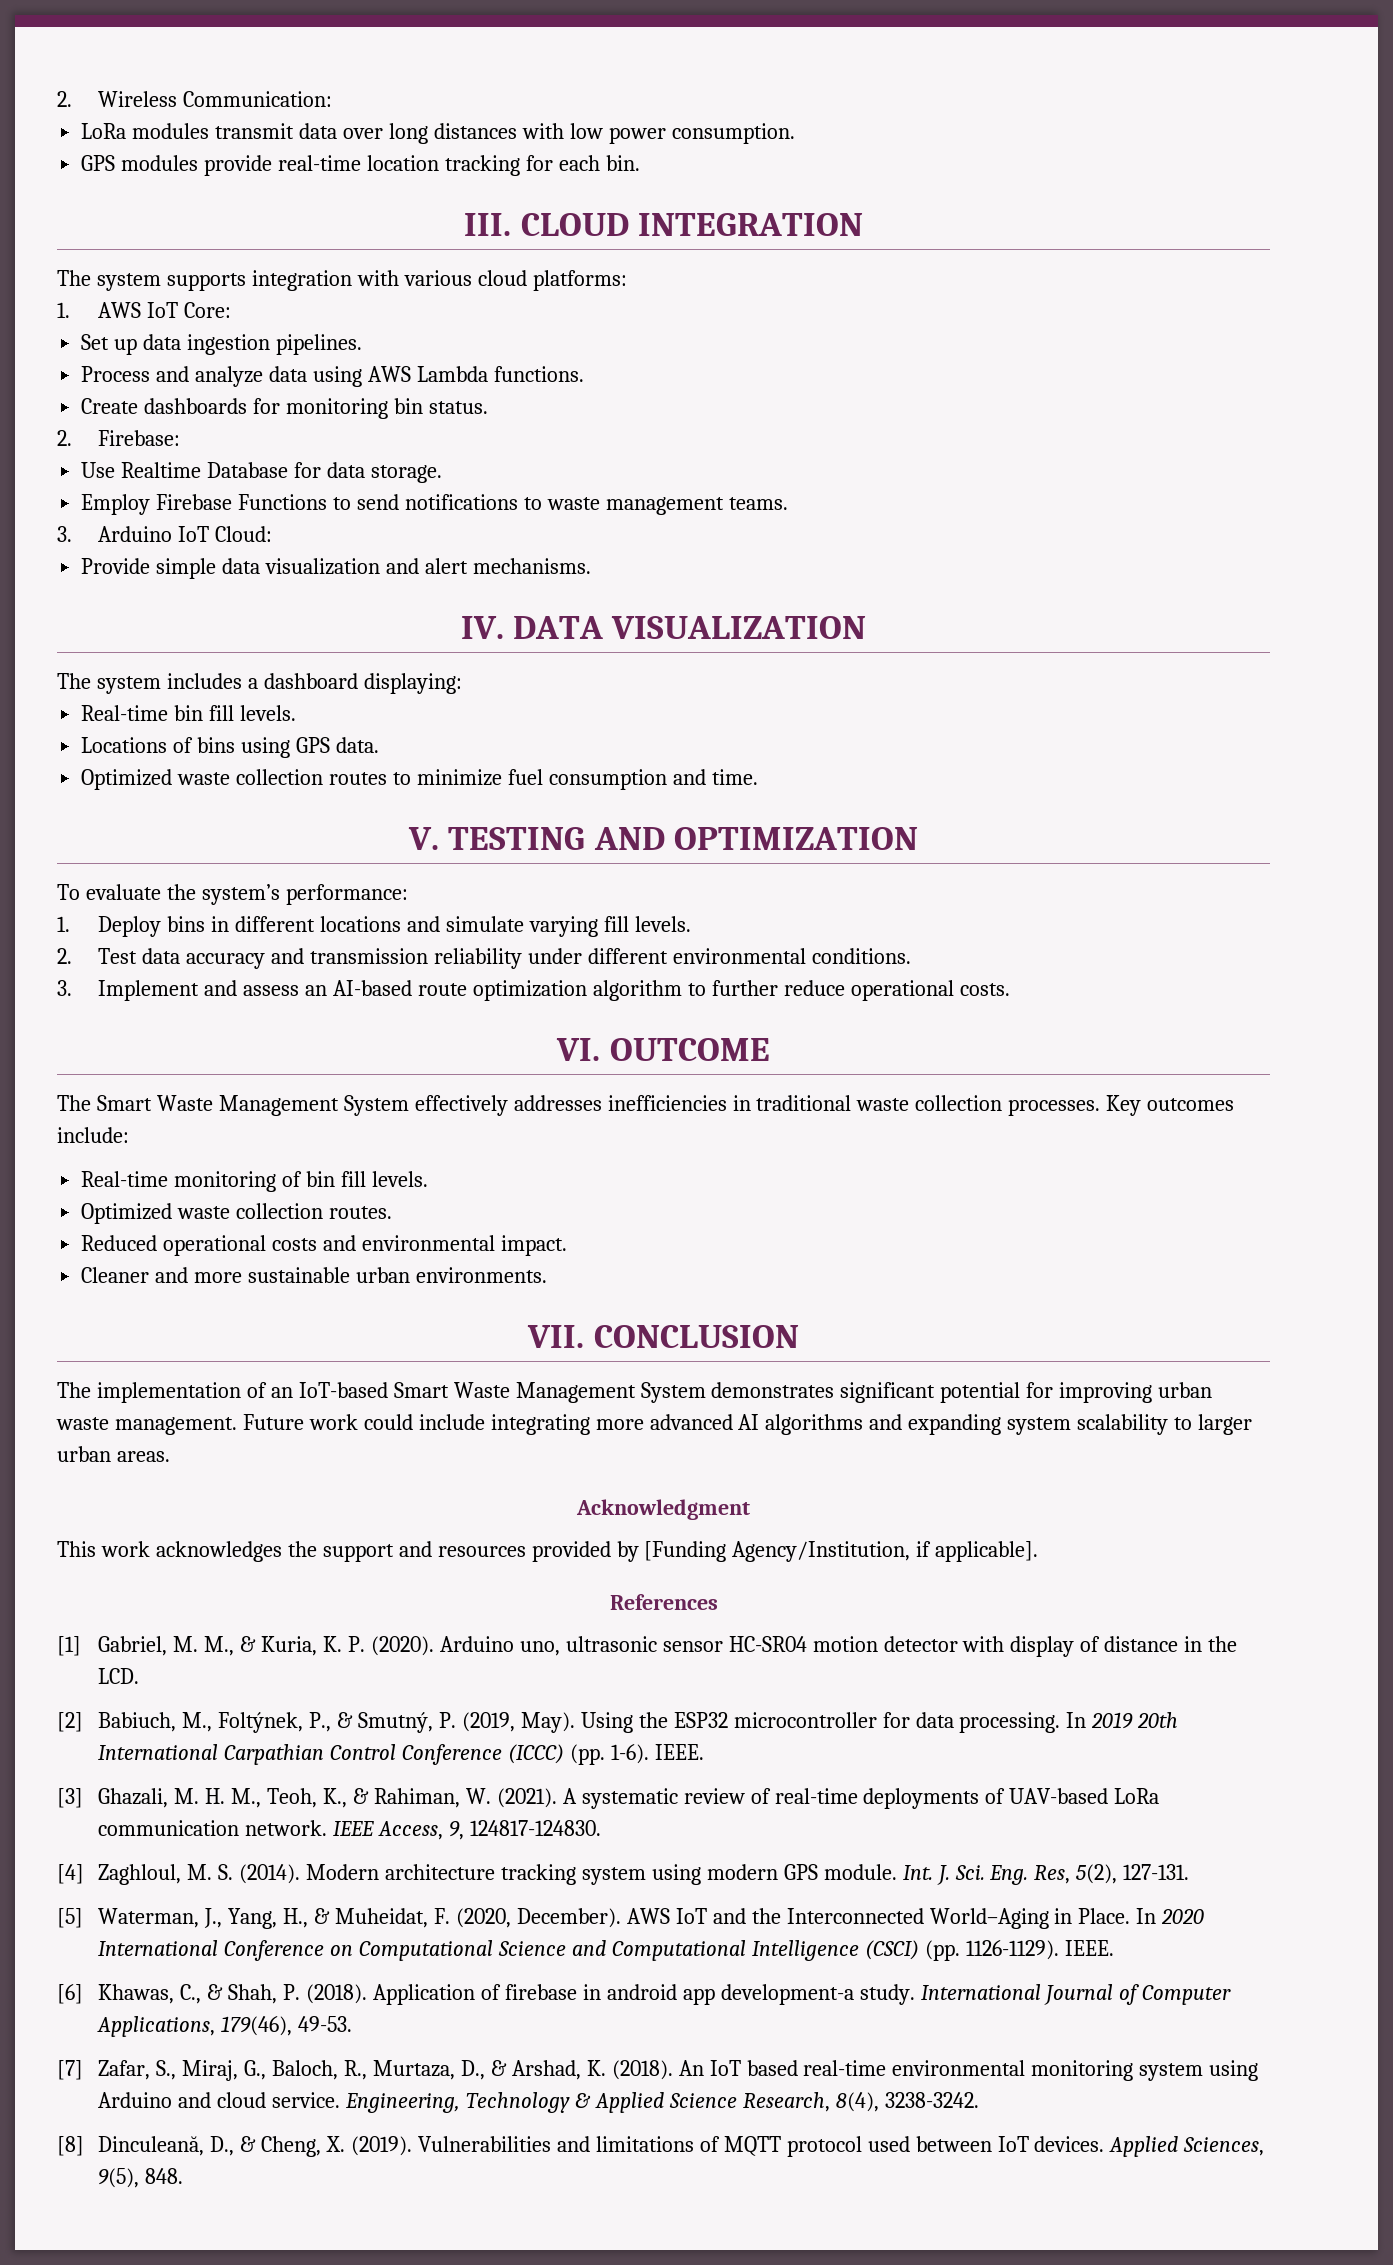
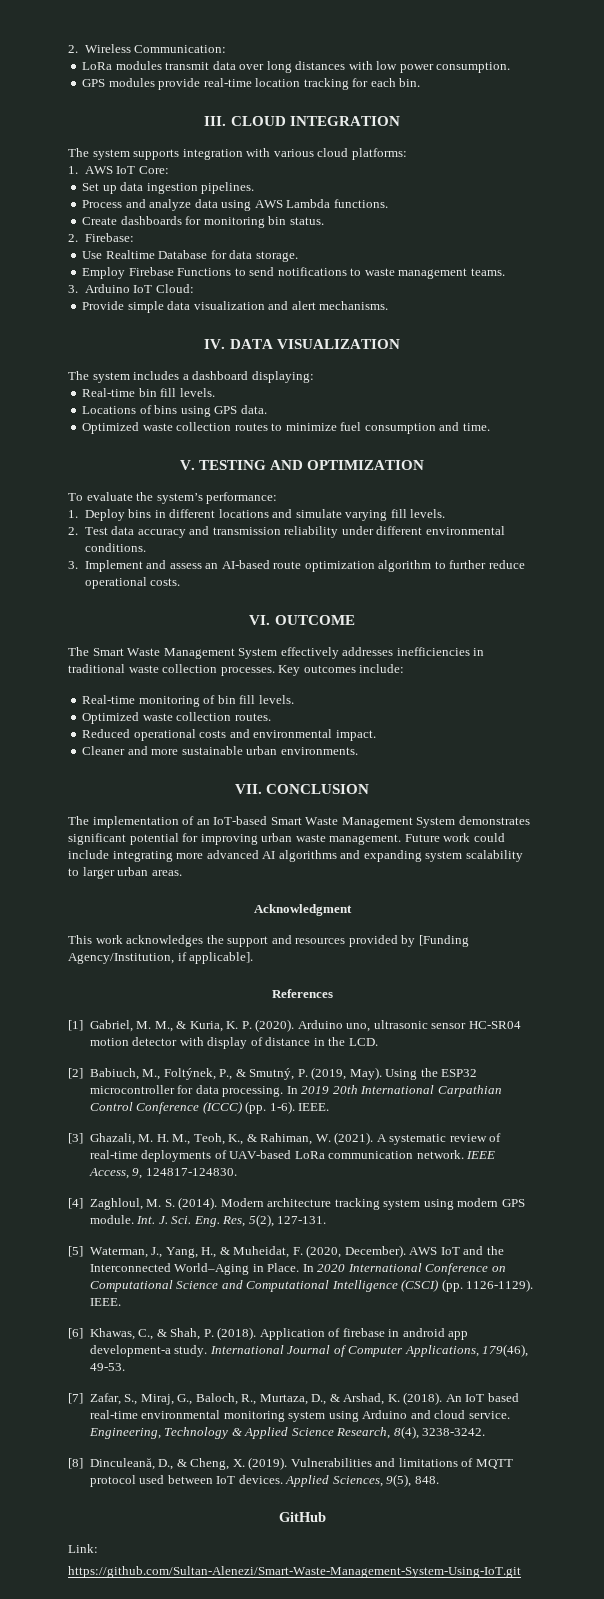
+ GitHub
+ Link:
+ https://github.com/Sultan-Alenezi/Smart-Waste-Management-System-Using-IoT.git

